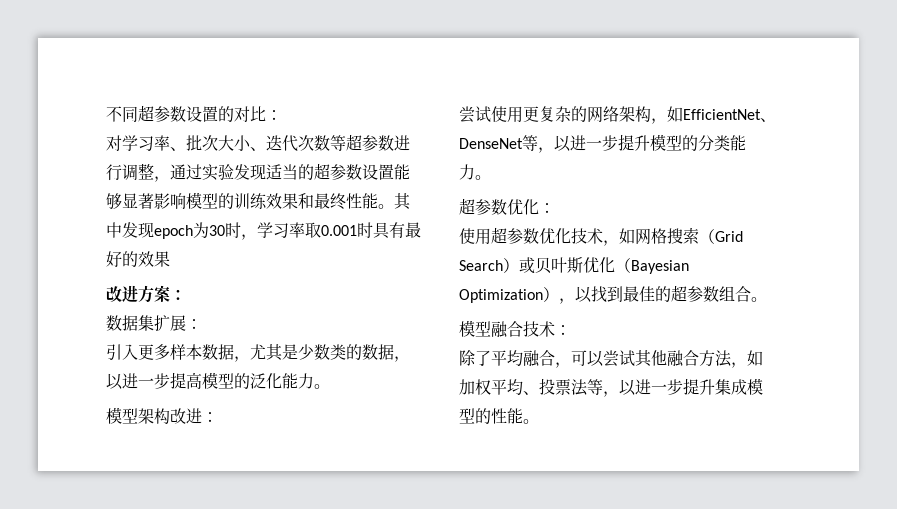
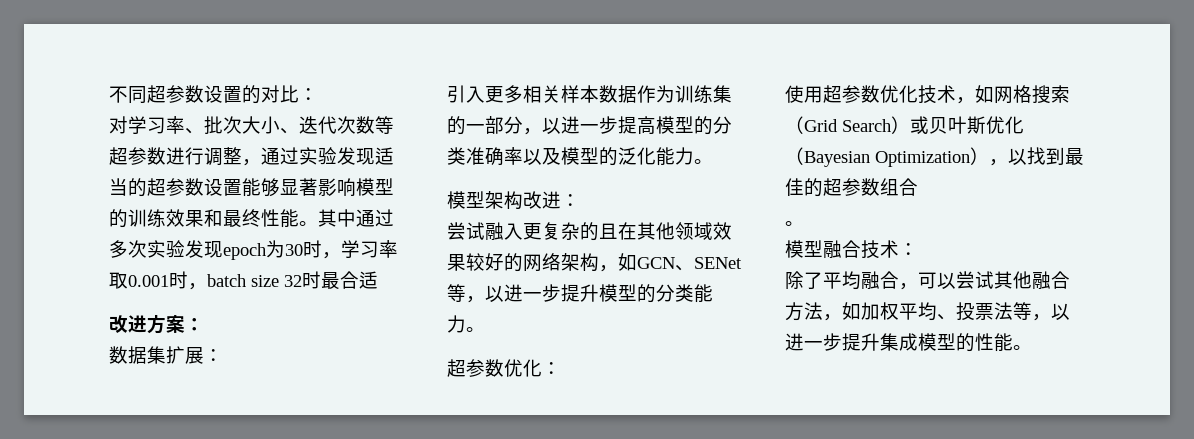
- 其中发现epoch为30时，学习率取0.001时具有最好的效果
+ 其中通过多次实验发现epoch为30时，学习率取0.001时，batch size 32时最合适
- 引入更多样本数据，尤其是少数类的数据，以进一步提高模型的泛化能力。
+ 引入更多相关样本数据作为训练集的一部分，以进一步提高模型的分类准确率以及模型的泛化能力。
- 尝试使用更复杂的网络架构，如EfficientNet、DenseNet等，以进一步提升模型的分类能力。
+ 尝试融入更复杂的且在其他领域效果较好的网络架构，如GCN、SENet等，以进一步提升模型的分类能力。
- 使用超参数优化技术，如网格搜索（Grid Search）或贝叶斯优化（Bayesian Optimization），以找到最佳的超参数组合。
+ 使用超参数优化技术，如网格搜索（Grid Search）或贝叶斯优化（Bayesian Optimization），以找到最佳的超参数组合
+ 。

